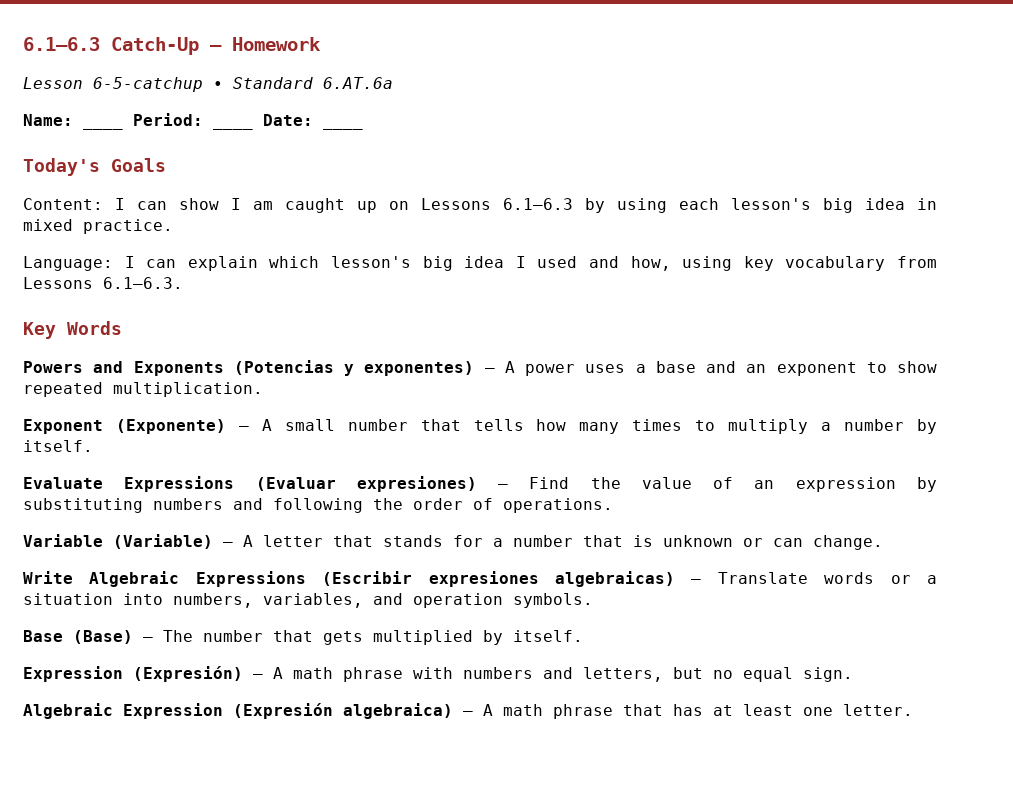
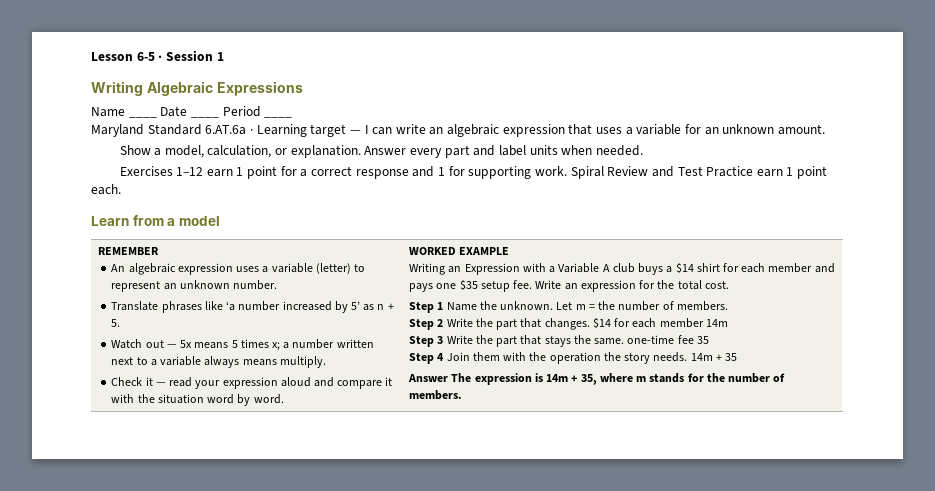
- 6.1–6.3 Catch-Up — Homework
- Lesson 6-5-catchup • Standard 6.AT.6a
- Name: ____ Period: ____ Date: ____
- Today's Goals
- Content: I can show I am caught up on Lessons 6.1–6.3 by using each lesson's big idea in mixed practice.
- Language: I can explain which lesson's big idea I used and how, using key vocabulary from Lessons 6.1–6.3.
- Key Words
- Powers and Exponents (Potencias y exponentes) — A power uses a base and an exponent to show repeated multiplication.
- Exponent (Exponente) — A small number that tells how many times to multiply a number by itself.
- Evaluate Expressions (Evaluar expresiones) — Find the value of an expression by substituting numbers and following the order of operations.
- Variable (Variable) — A letter that stands for a number that is unknown or can change.
- Write Algebraic Expressions (Escribir expresiones algebraicas) — Translate words or a situation into numbers, variables, and operation symbols.
- Base (Base) — The number that gets multiplied by itself.
- Expression (Expresión) — A math phrase with numbers and letters, but no equal sign.
- Algebraic Expression (Expresión algebraica) — A math phrase that has at least one letter.
+ Lesson 6-5 · Session 1
+ Writing Algebraic Expressions
+ Name ____ Date ____ Period ____
+ Maryland Standard 6.AT.6a · Learning target — I can write an algebraic expression that uses a variable for an unknown amount.
+ Show a model, calculation, or explanation. Answer every part and label units when needed.
+ Exercises 1–12 earn 1 point for a correct response and 1 for supporting work. Spiral Review and Test Practice earn 1 point each.
+ Learn from a model
+ REMEMBER
+ An algebraic expression uses a variable (letter) to represent an unknown number.
+ Translate phrases like ‘a number increased by 5’ as n + 5.
+ Watch out — 5x means 5 times x; a number written next to a variable always means multiply.
+ Check it — read your expression aloud and compare it with the situation word by word. | WORKED EXAMPLE
+ Writing an Expression with a Variable A club buys a $14 shirt for each member and pays one $35 setup fee. Write an expression for the total cost.
+ Step 1 Name the unknown. Let m = the number of members.
+ Step 2 Write the part that changes. $14 for each member 14m
+ Step 3 Write the part that stays the same. one-time fee 35
+ Step 4 Join them with the operation the story needs. 14m + 35
+ Answer The expression is 14m + 35, where m stands for the number of members.

